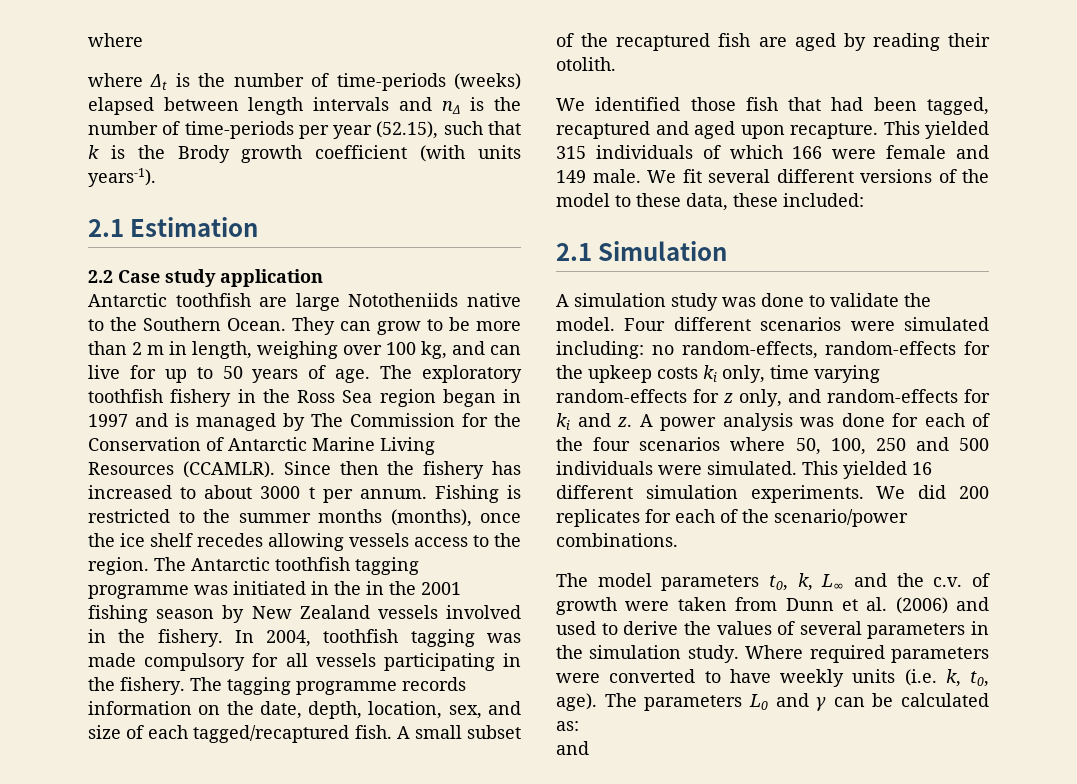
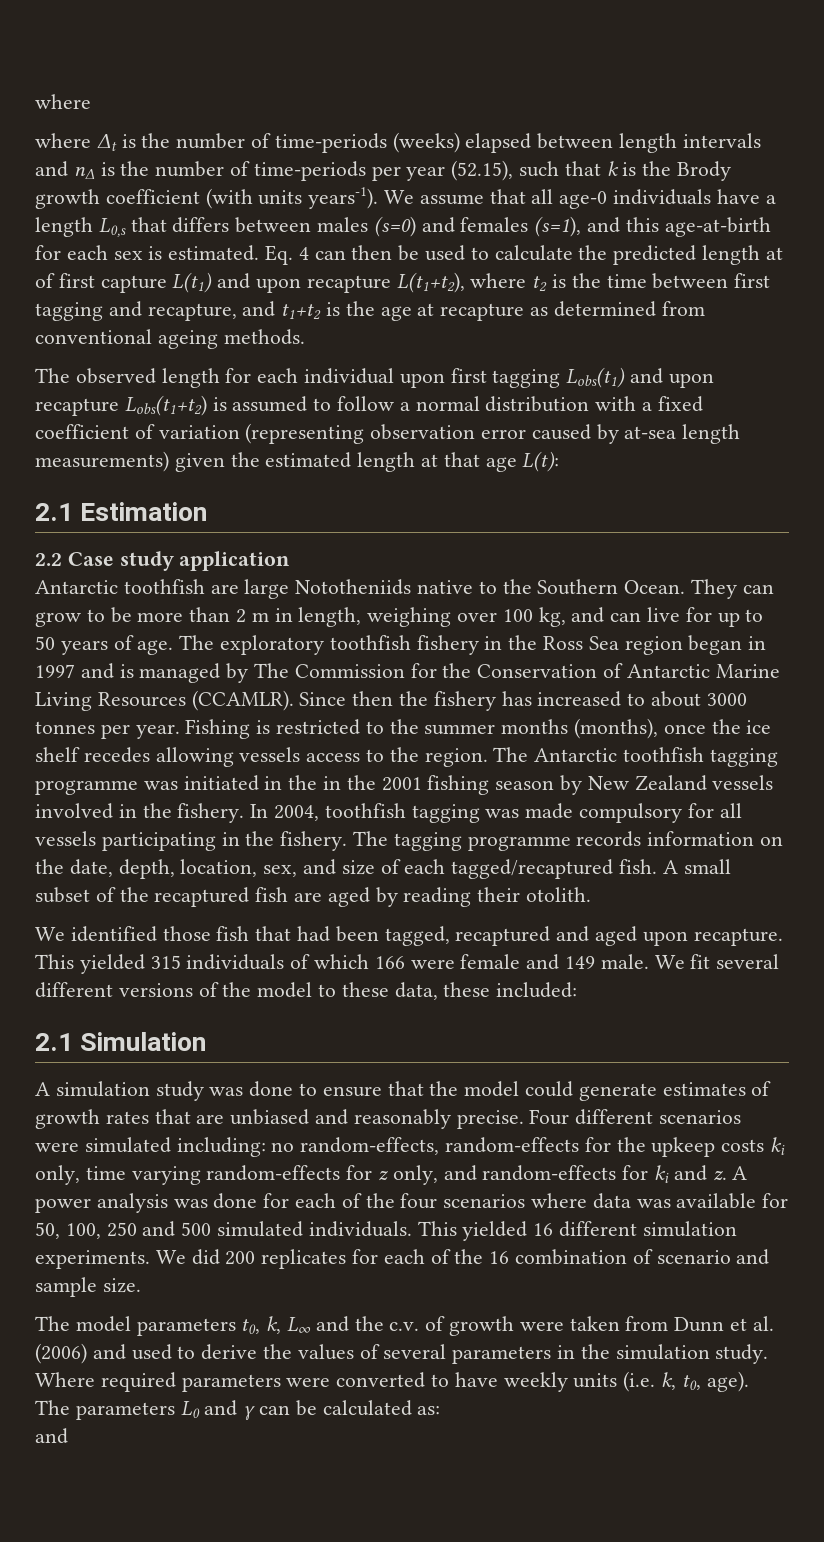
+ We assume that all age-0 individuals have a length L0,s that differs between males (s=0) and females (s=1), and this age-at-birth for each sex is estimated. Eq. 4 can then be used to calculate the predicted length at of first capture L(t1) and upon recapture L(t1+t2), where t2 is the time between first tagging and recapture, and t1+t2 is the age at recapture as determined from conventional ageing methods.
+ The observed length for each individual upon first tagging Lobs(t1) and upon recapture Lobs(t1+t2) is assumed to follow a normal distribution with a fixed coefficient of variation (representing observation error caused by at-sea length measurements) given the estimated length at that age L(t):
- Since then the fishery has increased to about 3000 t per annum.
+ Since then the fishery has increased to about 3000 tonnes per year.
- A simulation study was done to validate the model.
+ A simulation study was done to ensure that the model could generate estimates of growth rates that are unbiased and reasonably precise.
- A power analysis was done for each of the four scenarios where 50, 100, 250 and 500 individuals were simulated.
+ A power analysis was done for each of the four scenarios where data was available for 50, 100, 250 and 500 simulated individuals.
- We did 200 replicates for each of the scenario/power combinations.
+ We did 200 replicates for each of the 16 combination of scenario and sample size.

